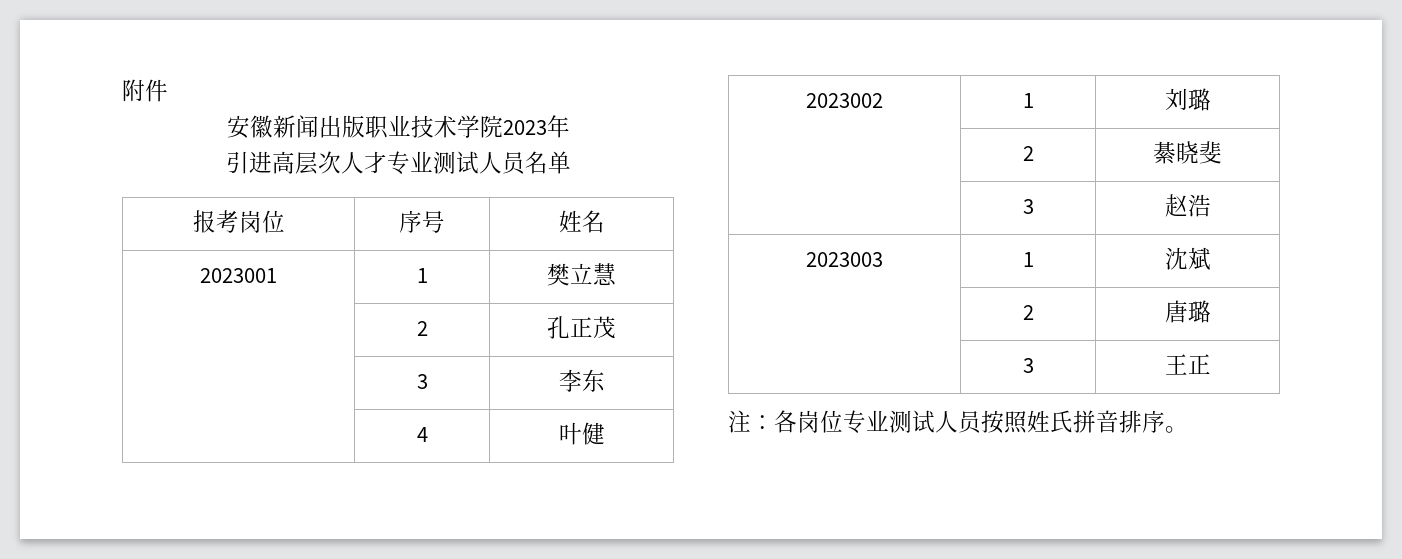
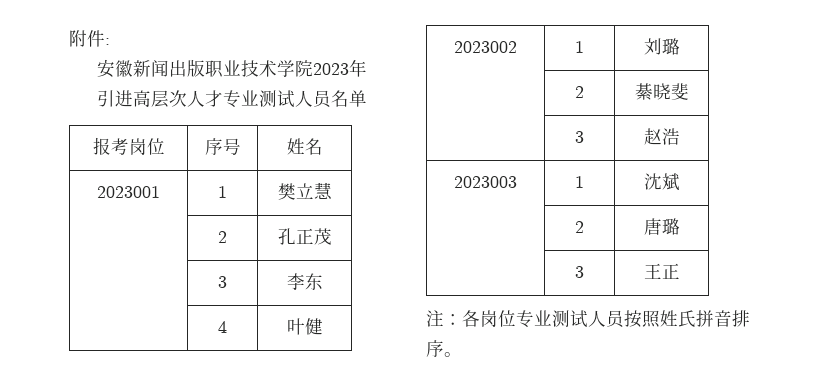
- 附件
+ 附件:

